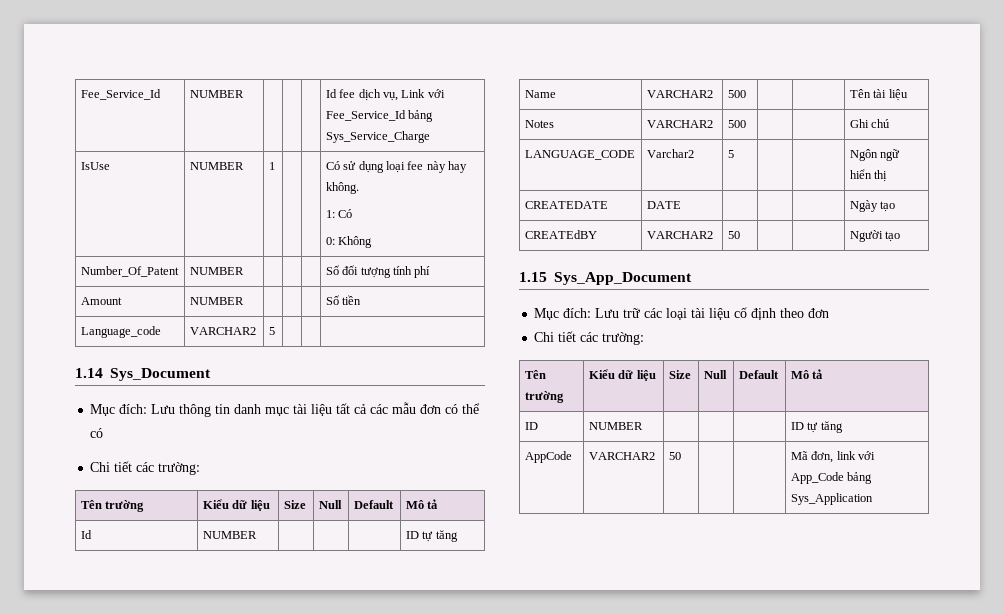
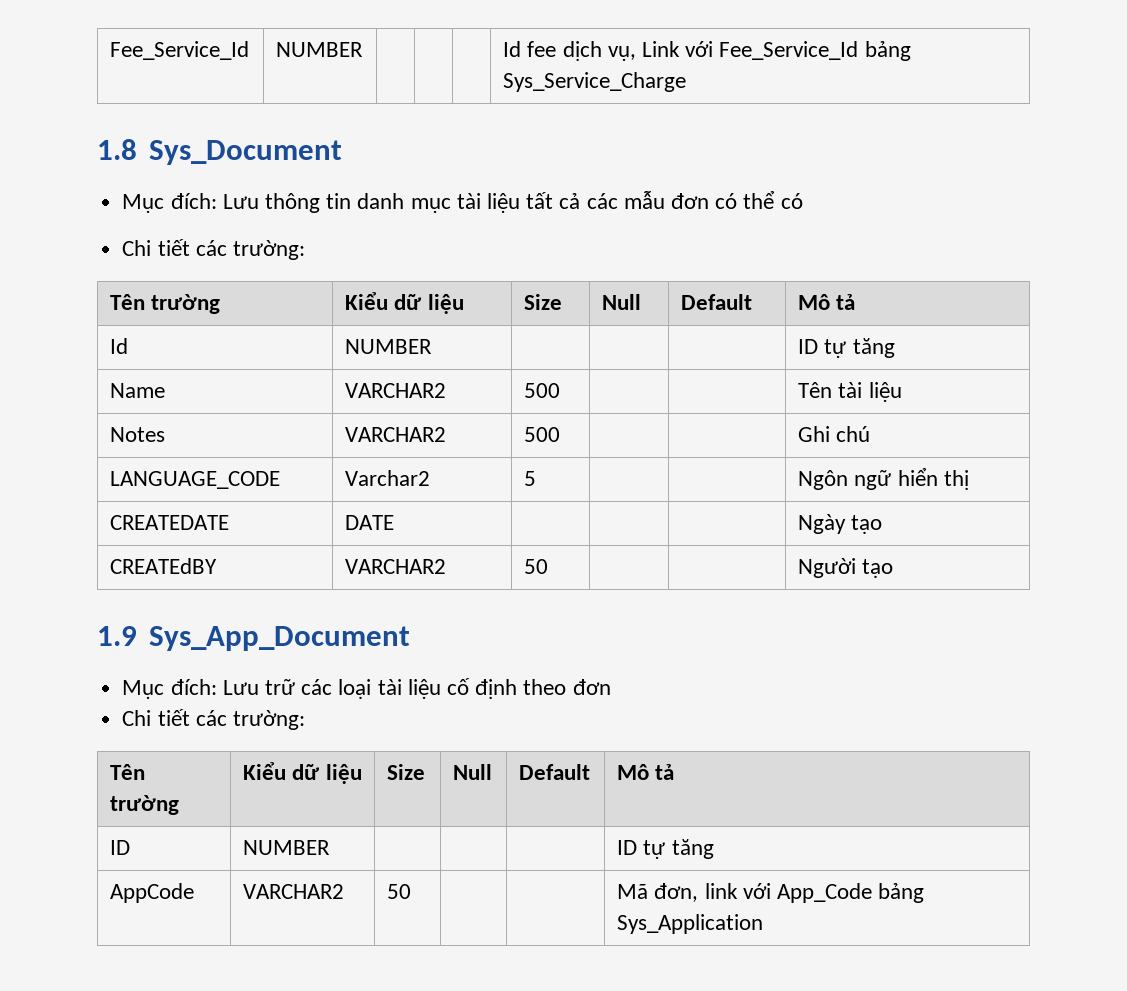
- IsUse | NUMBER | 1 | | | Có sử dụng loại fee này hay không.
- 1: Có
- 0: Không
- Number_Of_Patent | NUMBER | | | | Số đối tượng tính phí
- Amount | NUMBER | | | | Số tiền
- Language_code | VARCHAR2 | 5 | | |
- 1.14 Sys_Document
+ 1.8 Sys_Document
- 1.15 Sys_App_Document
+ 1.9 Sys_App_Document

